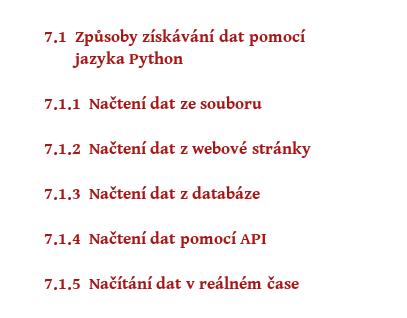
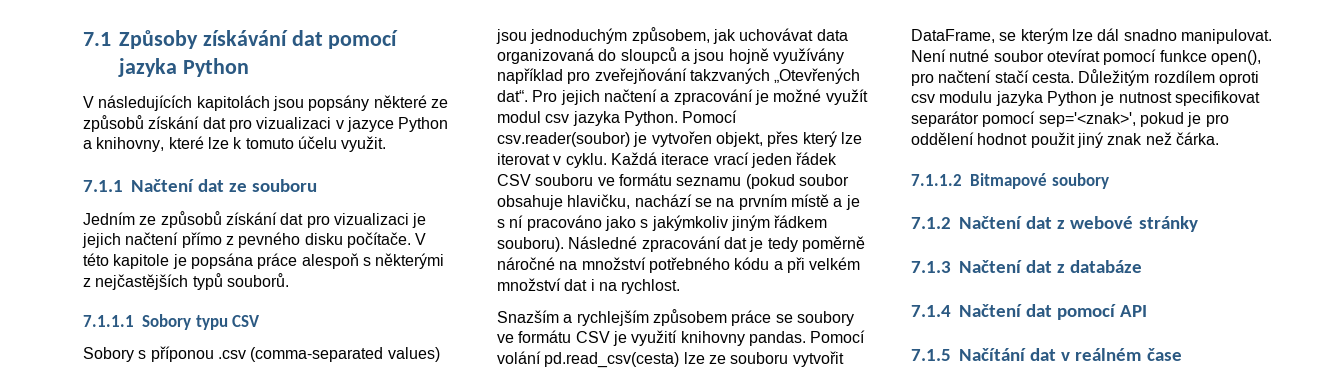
+ V následujících kapitolách jsou popsány některé ze způsobů získání dat pro vizualizaci v jazyce Python a knihovny, které lze k tomuto účelu využit.
+ Jedním ze způsobů získání dat pro vizualizaci je jejich načtení přímo z pevného disku počítače. V této kapitole je popsána práce alespoň s některými z nejčastějších typů souborů.
+ 7.1.1.1 Sobory typu CSV
+ Sobory s příponou .csv (comma-separated values) jsou jednoduchým způsobem, jak uchovávat data organizovaná do sloupců a jsou hojně využívány například pro zveřejňování takzvaných „Otevřených dat“. Pro jejich načtení a zpracování je možné využít modul csv jazyka Python. Pomocí csv.reader(soubor) je vytvořen objekt, přes který lze iterovat v cyklu. Každá iterace vrací jeden řádek CSV souboru ve formátu seznamu (pokud soubor obsahuje hlavičku, nachází se na prvním místě a je s ní pracováno jako s jakýmkoliv jiným řádkem souboru). Následné zpracování dat je tedy poměrně náročné na množství potřebného kódu a při velkém množství dat i na rychlost.
+ Snazším a rychlejším způsobem práce se soubory ve formátu CSV je využití knihovny pandas. Pomocí volání pd.read_csv(cesta) lze ze souboru vytvořit DataFrame, se kterým lze dál snadno manipulovat. Není nutné soubor otevírat pomocí funkce open(), pro načtení stačí cesta. Důležitým rozdílem oproti csv modulu jazyka Python je nutnost specifikovat separátor pomocí sep='<znak>', pokud je pro oddělení hodnot použit jiný znak než čárka.
+ 7.1.1.2 Bitmapové soubory

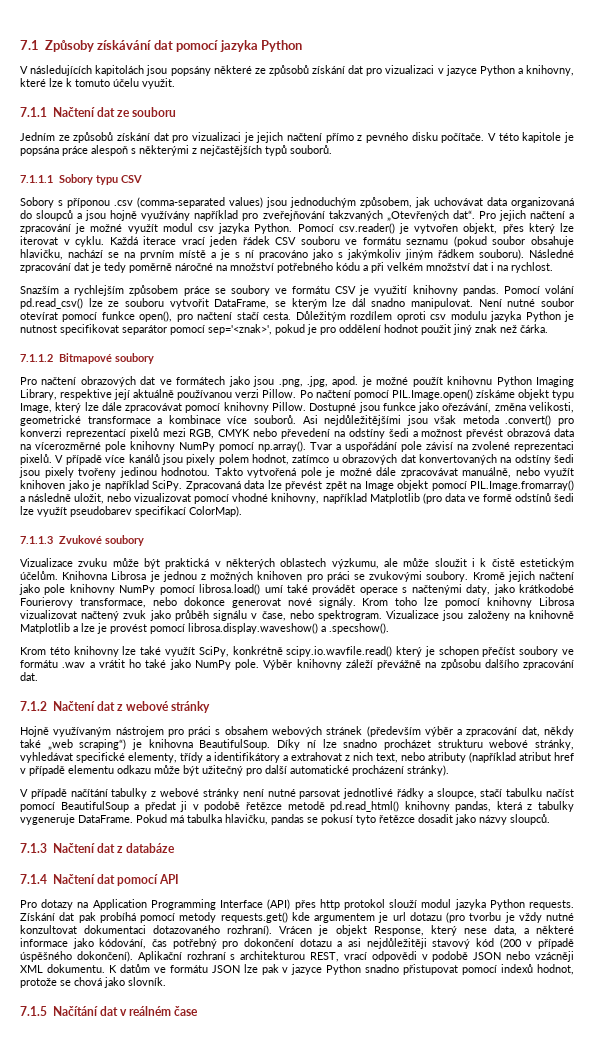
- Pomocí csv.reader(soubor) je vytvořen objekt, přes který lze iterovat v cyklu.
+ Pomocí csv.reader() je vytvořen objekt, přes který lze iterovat v cyklu.
- Pomocí volání pd.read_csv(cesta) lze ze souboru vytvořit DataFrame, se kterým lze dál snadno manipulovat.
+ Pomocí volání pd.read_csv() lze ze souboru vytvořit DataFrame, se kterým lze dál snadno manipulovat.
+ Pro načtení obrazových dat ve formátech jako jsou .png, .jpg, apod. je možné použít knihovnu Python Imaging Library, respektive její aktuálně používanou verzi Pillow. Po načtení pomocí PIL.Image.open() získáme objekt typu Image, který lze dále zpracovávat pomocí knihovny Pillow. Dostupné jsou funkce jako ořezávání, změna velikosti, geometrické transformace a kombinace více souborů. Asi nejdůležitějšími jsou však metoda .convert() pro konverzi reprezentací pixelů mezi RGB, CMYK nebo převedení na odstíny šedi a možnost převést obrazová data na vícerozměrné pole knihovny NumPy pomocí np.array(). Tvar a uspořádání pole závisí na zvolené reprezentaci pixelů. V případě více kanálů jsou pixely polem hodnot, zatímco u obrazových dat konvertovaných na odstíny šedi jsou pixely tvořeny jedinou hodnotou. Takto vytvořená pole je možné dále zpracovávat manuálně, nebo využít knihoven jako je například SciPy. Zpracovaná data lze převést zpět na Image objekt pomocí PIL.Image.fromarray() a následně uložit, nebo vizualizovat pomocí vhodné knihovny, například Matplotlib (pro data ve formě odstínů šedi lze využít pseudobarev specifikací ColorMap).
+ 7.1.1.3 Zvukové soubory
+ Vizualizace zvuku může být praktická v některých oblastech výzkumu, ale může sloužit i k čistě estetickým účelům. Knihovna Librosa je jednou z možných knihoven pro práci se zvukovými soubory. Kromě jejich načtení jako pole knihovny NumPy pomocí librosa.load() umí také provádět operace s načtenými daty, jako krátkodobé Fourierovy transformace, nebo dokonce generovat nové signály. Krom toho lze pomocí knihovny Librosa vizualizovat načtený zvuk jako průběh signálu v čase, nebo spektrogram. Vizualizace jsou založeny na knihovně Matplotlib a lze je provést pomocí librosa.display.waveshow() a .specshow().
+ Krom této knihovny lze také využít SciPy, konkrétně scipy.io.wavfile.read() který je schopen přečíst soubory ve formátu .wav a vrátit ho také jako NumPy pole. Výběr knihovny záleží převážně na způsobu dalšího zpracování dat.
+ Hojně využívaným nástrojem pro práci s obsahem webových stránek (především výběr a zpracování dat, někdy také „web scraping“) je knihovna BeautifulSoup. Díky ní lze snadno procházet strukturu webové stránky, vyhledávat specifické elementy, třídy a identifikátory a extrahovat z nich text, nebo atributy (například atribut href v případě elementu odkazu může být užitečný pro další automatické procházení stránky).
+ V případě načítání tabulky z webové stránky není nutné parsovat jednotlivé řádky a sloupce, stačí tabulku načíst pomocí BeautifulSoup a předat ji v podobě řetězce metodě pd.read_html() knihovny pandas, která z tabulky vygeneruje DataFrame. Pokud má tabulka hlavičku, pandas se pokusí tyto řetězce dosadit jako názvy sloupců.
+ Pro dotazy na Application Programming Interface (API) přes http protokol slouží modul jazyka Python requests. Získání dat pak probíhá pomocí metody requests.get() kde argumentem je url dotazu (pro tvorbu je vždy nutné konzultovat dokumentaci dotazovaného rozhraní). Vrácen je objekt Response, který nese data, a některé informace jako kódování, čas potřebný pro dokončení dotazu a asi nejdůležitěji stavový kód (200 v případě úspěšného dokončení). Aplikační rozhraní s architekturou REST, vrací odpovědi v podobě JSON nebo vzácněji XML dokumentu. K datům ve formátu JSON lze pak v jazyce Python snadno přistupovat pomocí indexů hodnot, protože se chová jako slovník.

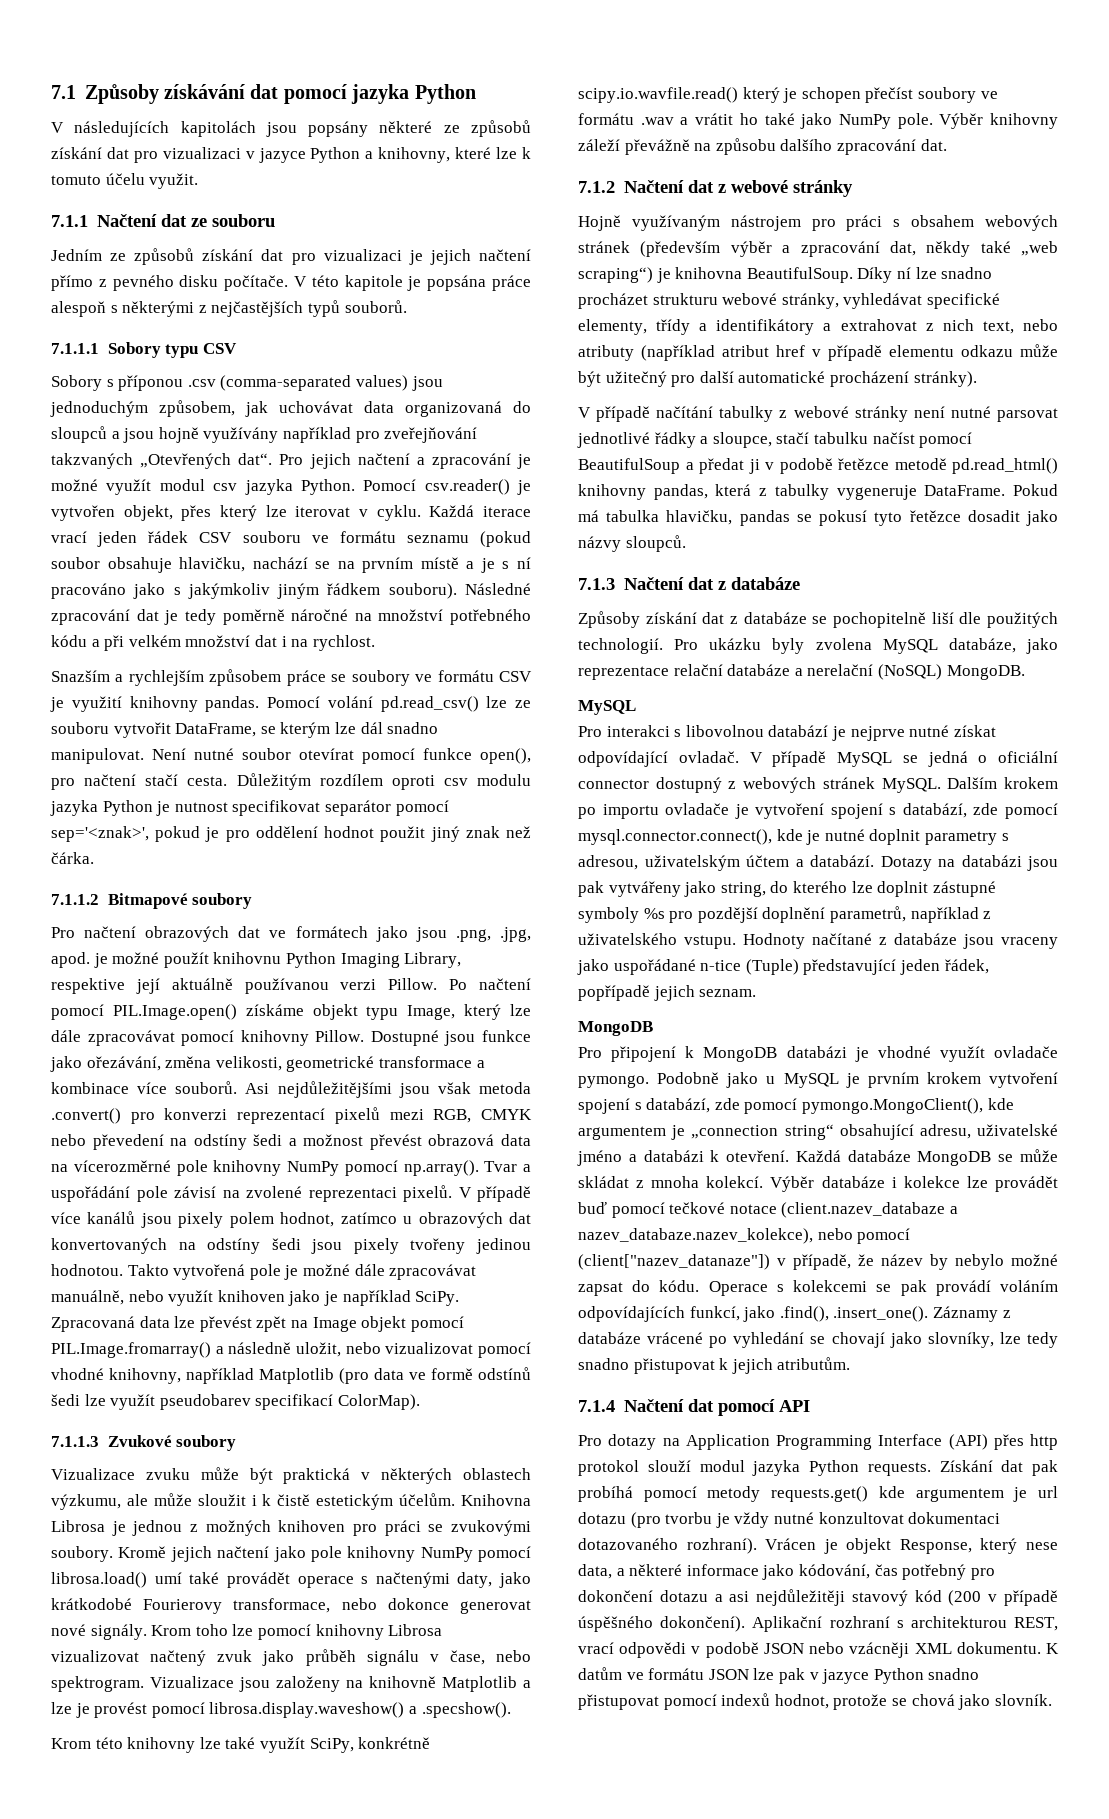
+ Způsoby získání dat z databáze se pochopitelně liší dle použitých technologií. Pro ukázku byly zvolena MySQL databáze, jako reprezentace relační databáze a nerelační (NoSQL) MongoDB.
+ MySQL
+ Pro interakci s libovolnou databází je nejprve nutné získat odpovídající ovladač. V případě MySQL se jedná o oficiální connector dostupný z webových stránek MySQL. Dalším krokem po importu ovladače je vytvoření spojení s databází, zde pomocí mysql.connector.connect(), kde je nutné doplnit parametry s adresou, uživatelským účtem a databází. Dotazy na databázi jsou pak vytvářeny jako string, do kterého lze doplnit zástupné symboly %s pro pozdější doplnění parametrů, například z uživatelského vstupu. Hodnoty načítané z databáze jsou vraceny jako uspořádané n-tice (Tuple) představující jeden řádek, popřípadě jejich seznam.
+ MongoDB
+ Pro připojení k MongoDB databázi je vhodné využít ovladače pymongo. Podobně jako u MySQL je prvním krokem vytvoření spojení s databází, zde pomocí pymongo.MongoClient(), kde argumentem je „connection string“ obsahující adresu, uživatelské jméno a databázi k otevření. Každá databáze MongoDB se může skládat z mnoha kolekcí. Výběr databáze i kolekce lze provádět buď pomocí tečkové notace (client.nazev_databaze a nazev_databaze.nazev_kolekce), nebo pomocí (client["nazev_datanaze"]) v případě, že název by nebylo možné zapsat do kódu. Operace s kolekcemi se pak provádí voláním odpovídajících funkcí, jako .find(), .insert_one(). Záznamy z databáze vrácené po vyhledání se chovají jako slovníky, lze tedy snadno přistupovat k jejich atributům.
- 7.1.5 Načítání dat v reálném čase

